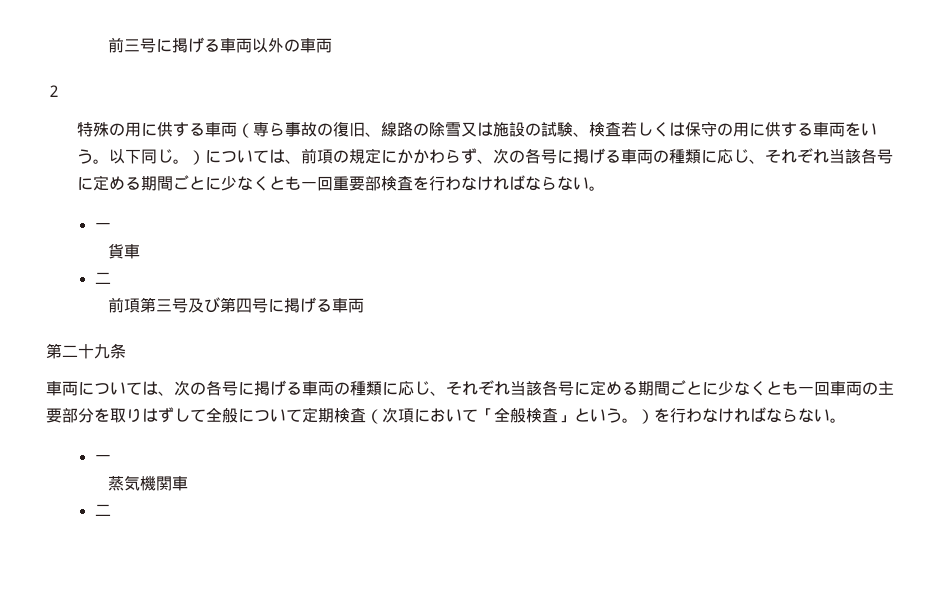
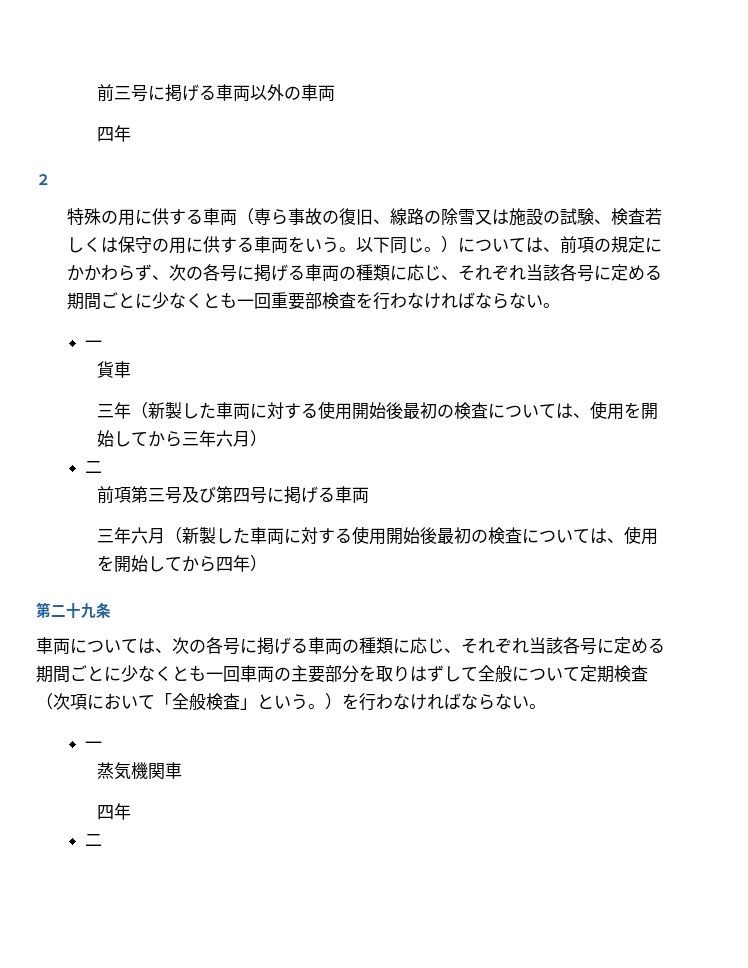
  前三号に掲げる車両以外の車両
+ 四年
+ 三年（新製した車両に対する使用開始後最初の検査については、使用を開始してから三年六月）
+ 三年六月（新製した車両に対する使用開始後最初の検査については、使用を開始してから四年）
  蒸気機関車
+ 四年

